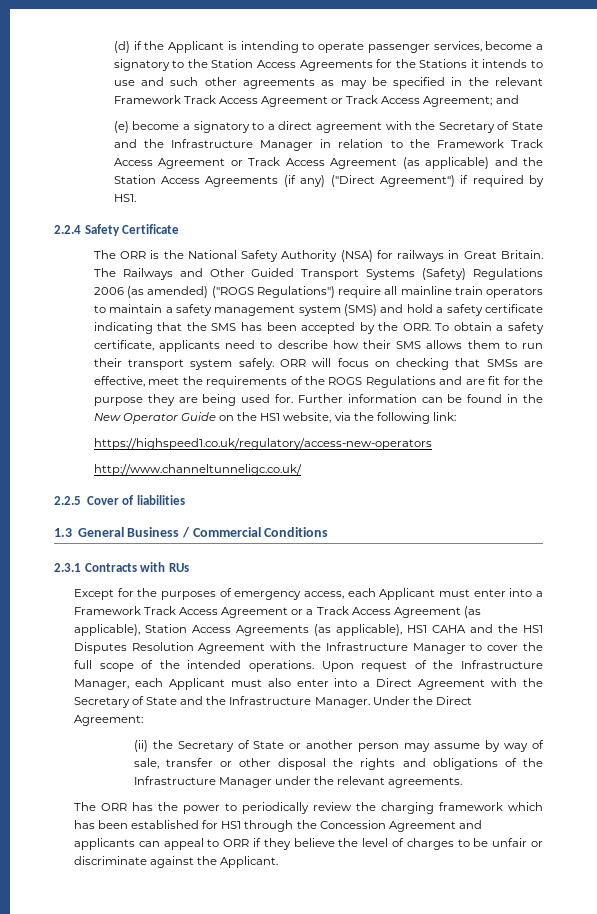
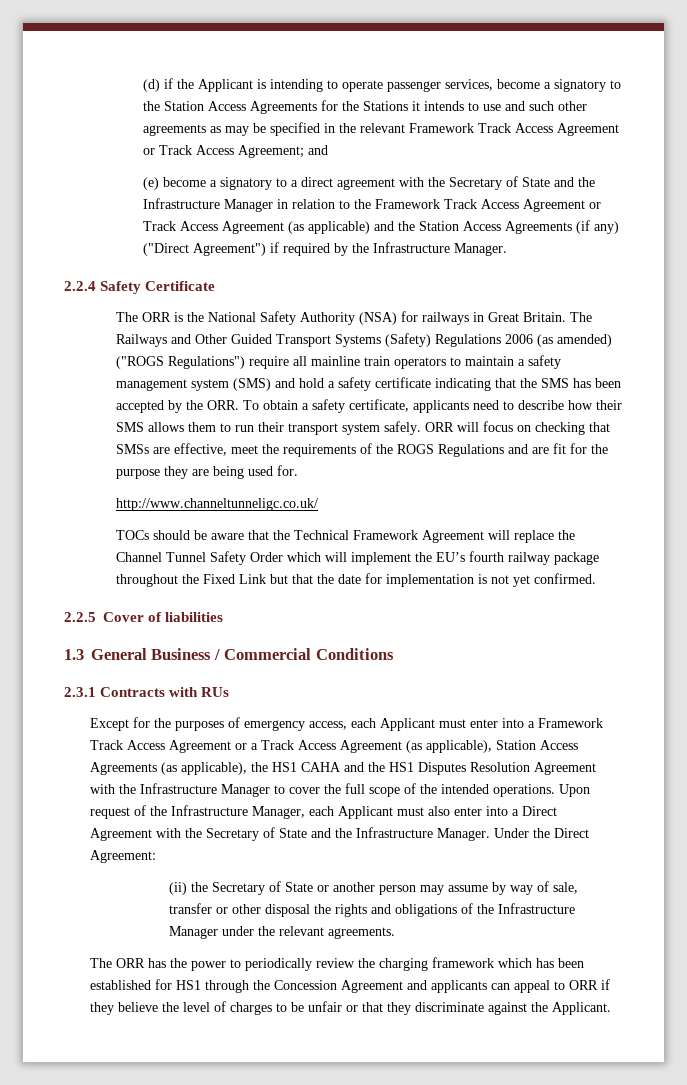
- (e) become a signatory to a direct agreement with the Secretary of State and the Infrastructure Manager in relation to the Framework Track Access Agreement or Track Access Agreement (as applicable) and the Station Access Agreements (if any) ("Direct Agreement") if required by HS1.
+ (e) become a signatory to a direct agreement with the Secretary of State and the Infrastructure Manager in relation to the Framework Track Access Agreement or Track Access Agreement (as applicable) and the Station Access Agreements (if any) ("Direct Agreement") if required by the Infrastructure Manager.
- ORR will focus on checking that SMSs are effective, meet the requirements of the ROGS Regulations and are fit for the purpose they are being used for. Further information can be found in the New Operator Guide on the HS1 website, via the following link:
- https://highspeed1.co.uk/regulatory/access-new-operators
+ ORR will focus on checking that SMSs are effective, meet the requirements of the ROGS Regulations and are fit for the purpose they are being used for.
  http://www.channeltunneligc.co.uk/
+ TOCs should be aware that the Technical Framework Agreement will replace the Channel Tunnel Safety Order which will implement the EU’s fourth railway package throughout the Fixed Link but that the date for implementation is not yet confirmed.
- Except for the purposes of emergency access, each Applicant must enter into a Framework Track Access Agreement or a Track Access Agreement (as applicable), Station Access Agreements (as applicable), HS1 CAHA and the HS1 Disputes Resolution Agreement with the Infrastructure Manager to cover the full scope of the intended operations.
+ Except for the purposes of emergency access, each Applicant must enter into a Framework Track Access Agreement or a Track Access Agreement (as applicable), Station Access Agreements (as applicable), the HS1 CAHA and the HS1 Disputes Resolution Agreement with the Infrastructure Manager to cover the full scope of the intended operations.
- The ORR has the power to periodically review the charging framework which has been established for HS1 through the Concession Agreement and applicants can appeal to ORR if they believe the level of charges to be unfair or discriminate against the Applicant.
+ The ORR has the power to periodically review the charging framework which has been established for HS1 through the Concession Agreement and applicants can appeal to ORR if they believe the level of charges to be unfair or that they discriminate against the Applicant.

